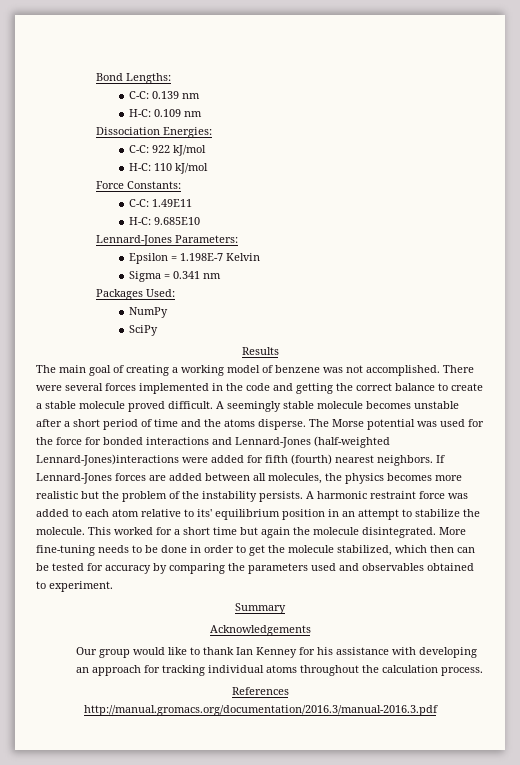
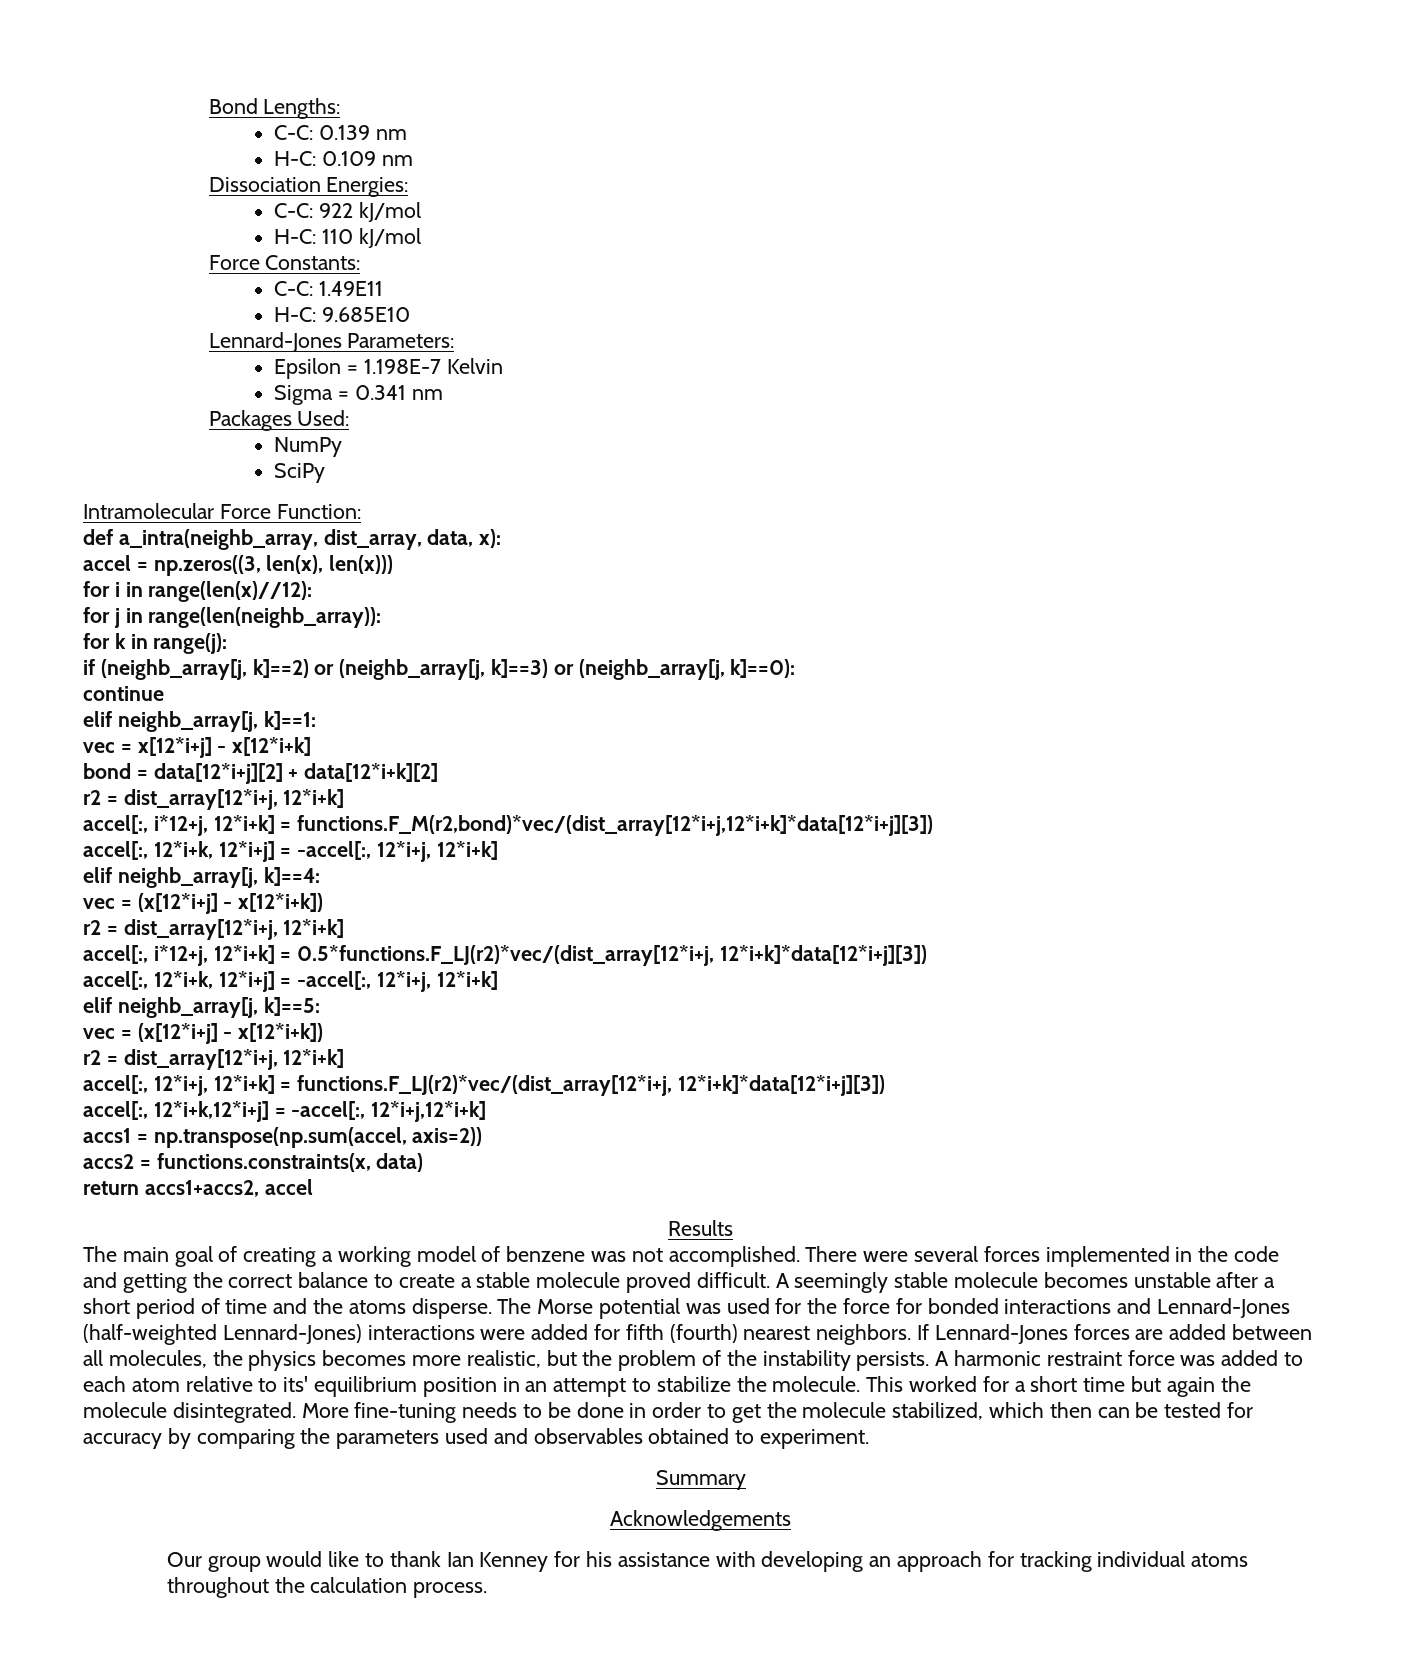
+ Intramolecular Force Function:
+ def a_intra(neighb_array, dist_array, data, x):
+ accel = np.zeros((3, len(x), len(x)))
+ for i in range(len(x)//12):
+ for j in range(len(neighb_array)):
+ for k in range(j):
+ if (neighb_array[j, k]==2) or (neighb_array[j, k]==3) or (neighb_array[j, k]==0):
+ continue
+ elif neighb_array[j, k]==1:
+ vec = x[12*i+j] - x[12*i+k]
+ bond = data[12*i+j][2] + data[12*i+k][2]
+ r2 = dist_array[12*i+j, 12*i+k]
+ accel[:, i*12+j, 12*i+k] = functions.F_M(r2,bond)*vec/(dist_array[12*i+j,12*i+k]*data[12*i+j][3])
+ accel[:, 12*i+k, 12*i+j] = -accel[:, 12*i+j, 12*i+k]
+ elif neighb_array[j, k]==4:
+ vec = (x[12*i+j] - x[12*i+k])
+ r2 = dist_array[12*i+j, 12*i+k]
+ accel[:, i*12+j, 12*i+k] = 0.5*functions.F_LJ(r2)*vec/(dist_array[12*i+j, 12*i+k]*data[12*i+j][3])
+ accel[:, 12*i+k, 12*i+j] = -accel[:, 12*i+j, 12*i+k]
+ elif neighb_array[j, k]==5:
+ vec = (x[12*i+j] - x[12*i+k])
+ r2 = dist_array[12*i+j, 12*i+k]
+ accel[:, 12*i+j, 12*i+k] = functions.F_LJ(r2)*vec/(dist_array[12*i+j, 12*i+k]*data[12*i+j][3])
+ accel[:, 12*i+k,12*i+j] = -accel[:, 12*i+j,12*i+k]
+ accs1 = np.transpose(np.sum(accel, axis=2))
+ accs2 = functions.constraints(x, data)
+ return accs1+accs2, accel
- The Morse potential was used for the force for bonded interactions and Lennard-Jones (half-weighted Lennard-Jones)interactions were added for fifth (fourth) nearest neighbors.
+ The Morse potential was used for the force for bonded interactions and Lennard-Jones (half-weighted Lennard-Jones) interactions were added for fifth (fourth) nearest neighbors.
- If Lennard-Jones forces are added between all molecules, the physics becomes more realistic but the problem of the instability persists.
+ If Lennard-Jones forces are added between all molecules, the physics becomes more realistic, but the problem of the instability persists.
- References
- http://manual.gromacs.org/documentation/2016.3/manual-2016.3.pdf

